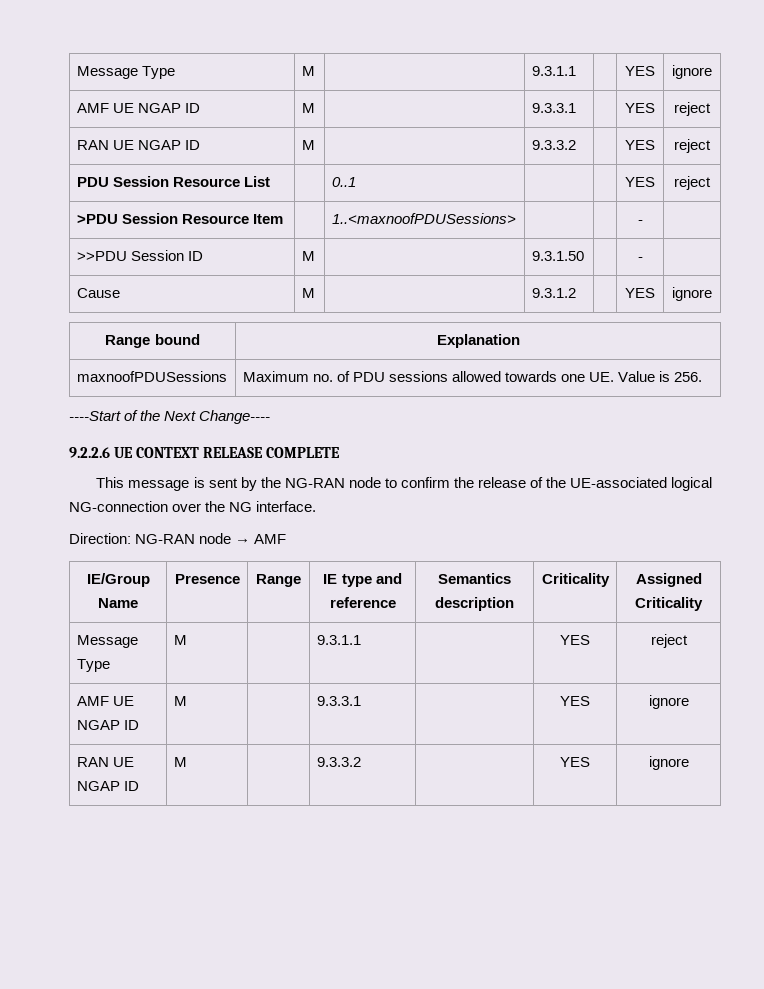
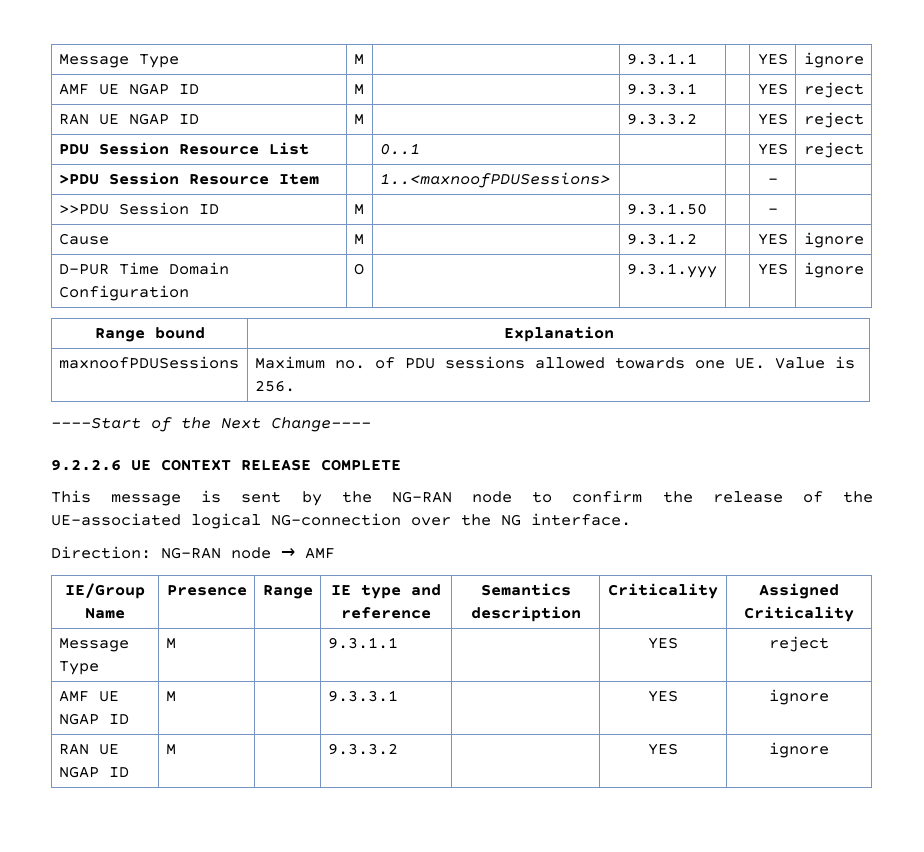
+ D-PUR Time Domain Configuration | O | | 9.3.1.yyy | | YES | ignore

